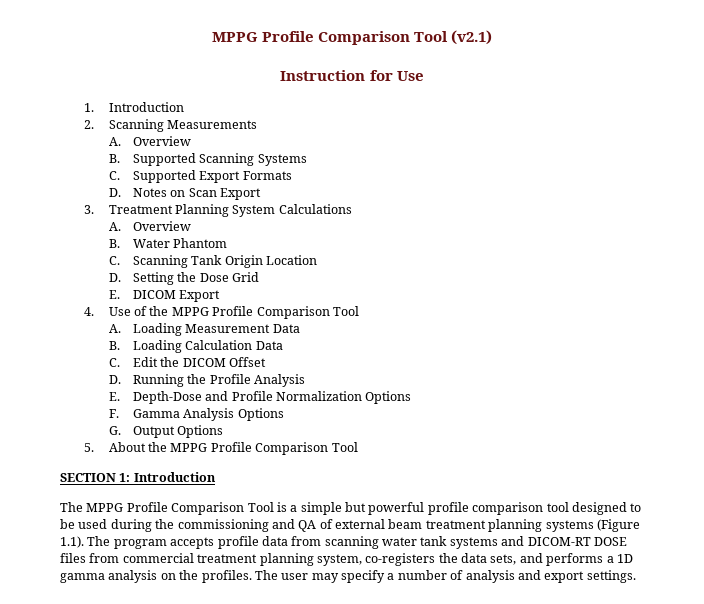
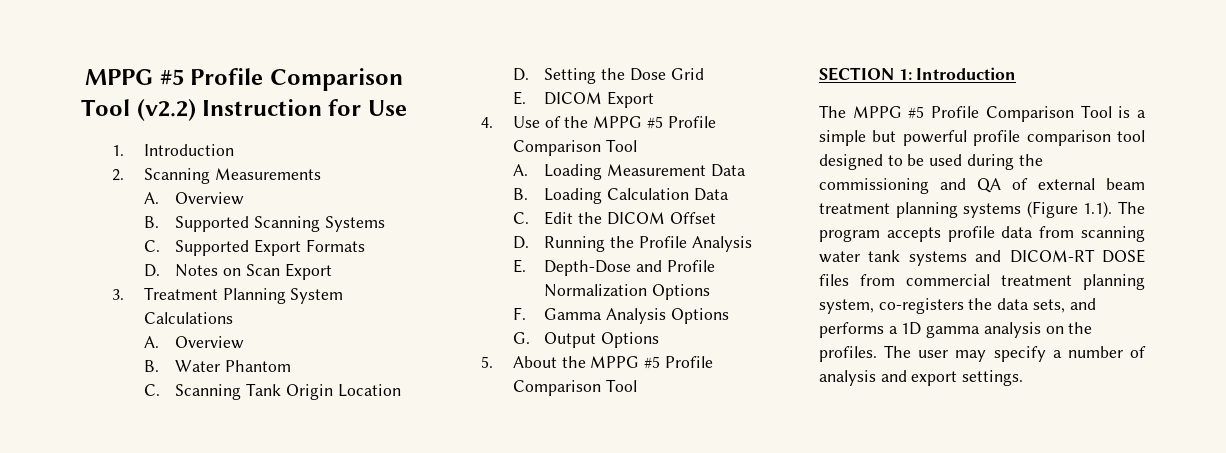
- MPPG Profile Comparison Tool (v2.1)
- Instruction for Use
+ MPPG #5 Profile Comparison Tool (v2.2) Instruction for Use
- 4. Use of the MPPG Profile Comparison Tool
+ 4. Use of the MPPG #5 Profile Comparison Tool
- 5. About the MPPG Profile Comparison Tool
+ 5. About the MPPG #5 Profile Comparison Tool
- The MPPG Profile Comparison Tool is a simple but powerful profile comparison tool designed to be used during the commissioning and QA of external beam treatment planning systems (Figure 1.1). The program accepts profile data from scanning water tank systems and DICOM-RT DOSE files from commercial treatment planning system, co-registers the data sets, and performs a 1D gamma analysis on the profiles.
+ The MPPG #5 Profile Comparison Tool is a simple but powerful profile comparison tool designed to be used during the commissioning and QA of external beam treatment planning systems (Figure 1.1). The program accepts profile data from scanning water tank systems and DICOM-RT DOSE files from commercial treatment planning system, co-registers the data sets, and performs a 1D gamma analysis on the profiles.

